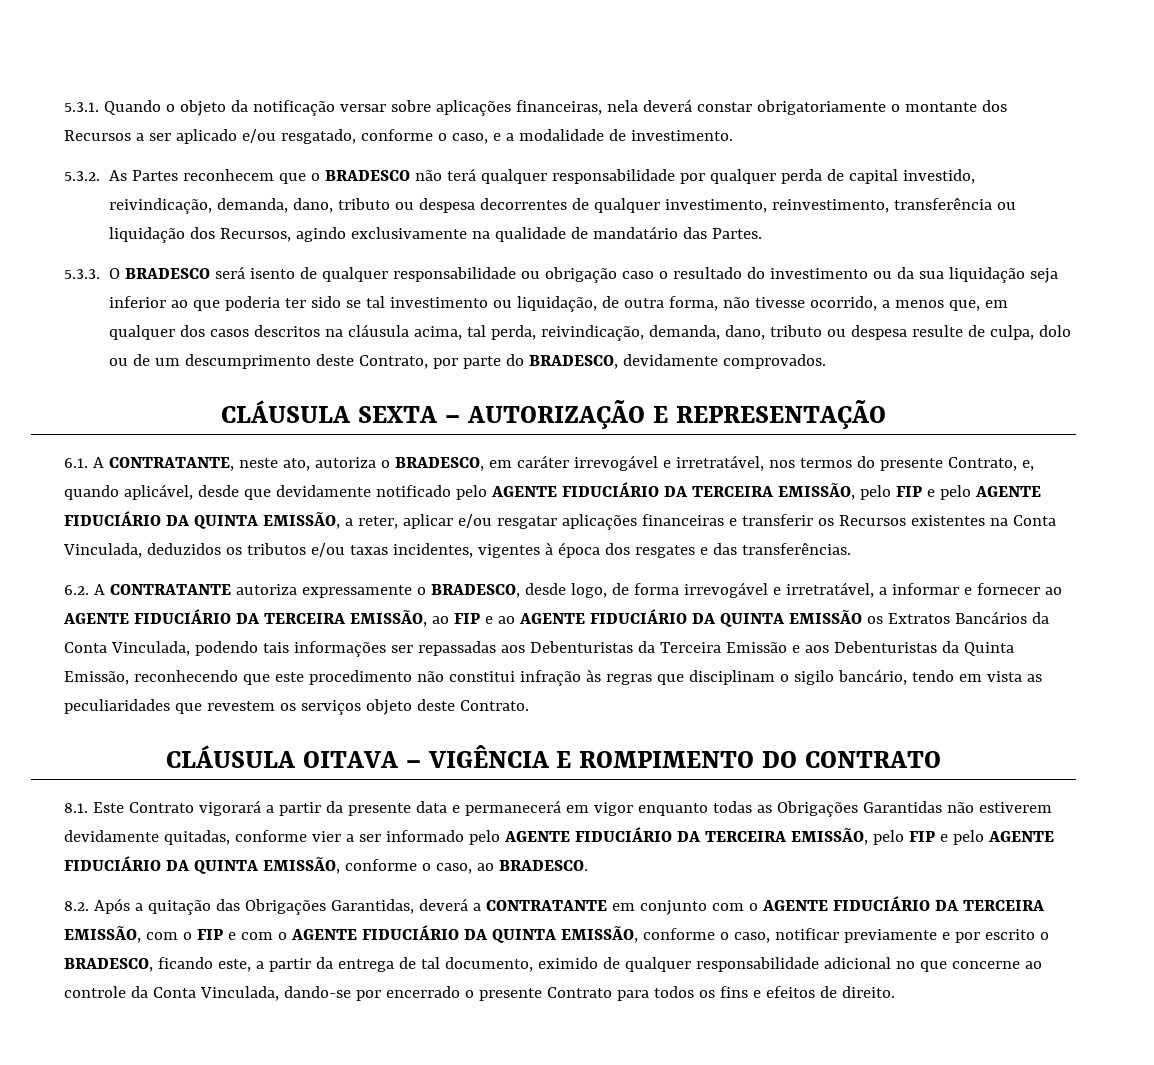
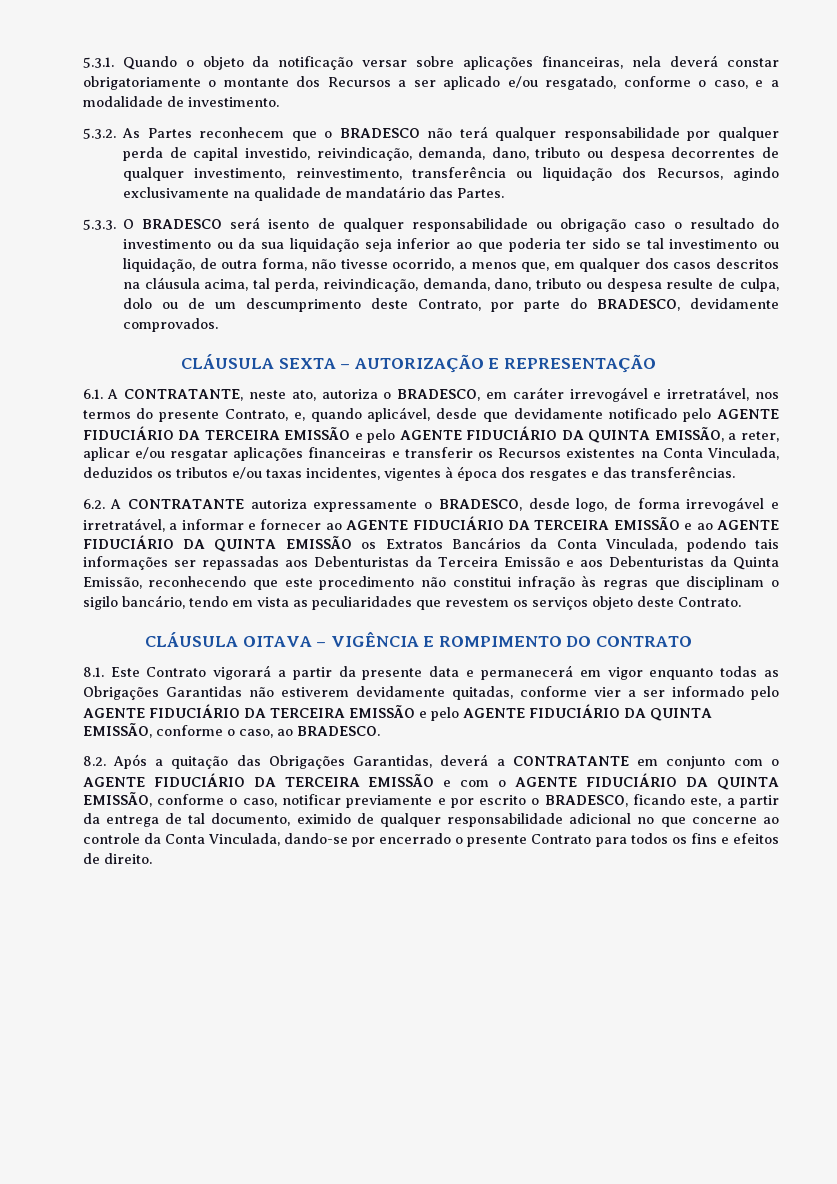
- 6.1. A CONTRATANTE, neste ato, autoriza o BRADESCO, em caráter irrevogável e irretratável, nos termos do presente Contrato, e, quando aplicável, desde que devidamente notificado pelo AGENTE FIDUCIÁRIO DA TERCEIRA EMISSÃO, pelo FIP e pelo AGENTE FIDUCIÁRIO DA QUINTA EMISSÃO, a reter, aplicar e/ou resgatar aplicações financeiras e transferir os Recursos existentes na Conta Vinculada, deduzidos os tributos e/ou taxas incidentes, vigentes à época dos resgates e das transferências.
+ 6.1. A CONTRATANTE, neste ato, autoriza o BRADESCO, em caráter irrevogável e irretratável, nos termos do presente Contrato, e, quando aplicável, desde que devidamente notificado pelo AGENTE FIDUCIÁRIO DA TERCEIRA EMISSÃO e pelo AGENTE FIDUCIÁRIO DA QUINTA EMISSÃO, a reter, aplicar e/ou resgatar aplicações financeiras e transferir os Recursos existentes na Conta Vinculada, deduzidos os tributos e/ou taxas incidentes, vigentes à época dos resgates e das transferências.
- 6.2. A CONTRATANTE autoriza expressamente o BRADESCO, desde logo, de forma irrevogável e irretratável, a informar e fornecer ao AGENTE FIDUCIÁRIO DA TERCEIRA EMISSÃO, ao FIP e ao AGENTE FIDUCIÁRIO DA QUINTA EMISSÃO os Extratos Bancários da Conta Vinculada, podendo tais informações ser repassadas aos Debenturistas da Terceira Emissão e aos Debenturistas da Quinta Emissão, reconhecendo que este procedimento não constitui infração às regras que disciplinam o sigilo bancário, tendo em vista as peculiaridades que revestem os serviços objeto deste Contrato.
+ 6.2. A CONTRATANTE autoriza expressamente o BRADESCO, desde logo, de forma irrevogável e irretratável, a informar e fornecer ao AGENTE FIDUCIÁRIO DA TERCEIRA EMISSÃO e ao AGENTE FIDUCIÁRIO DA QUINTA EMISSÃO os Extratos Bancários da Conta Vinculada, podendo tais informações ser repassadas aos Debenturistas da Terceira Emissão e aos Debenturistas da Quinta Emissão, reconhecendo que este procedimento não constitui infração às regras que disciplinam o sigilo bancário, tendo em vista as peculiaridades que revestem os serviços objeto deste Contrato.
- 8.1. Este Contrato vigorará a partir da presente data e permanecerá em vigor enquanto todas as Obrigações Garantidas não estiverem devidamente quitadas, conforme vier a ser informado pelo AGENTE FIDUCIÁRIO DA TERCEIRA EMISSÃO, pelo FIP e pelo AGENTE FIDUCIÁRIO DA QUINTA EMISSÃO, conforme o caso, ao BRADESCO.
+ 8.1. Este Contrato vigorará a partir da presente data e permanecerá em vigor enquanto todas as Obrigações Garantidas não estiverem devidamente quitadas, conforme vier a ser informado pelo AGENTE FIDUCIÁRIO DA TERCEIRA EMISSÃO e pelo AGENTE FIDUCIÁRIO DA QUINTA EMISSÃO, conforme o caso, ao BRADESCO.
- 8.2. Após a quitação das Obrigações Garantidas, deverá a CONTRATANTE em conjunto com o AGENTE FIDUCIÁRIO DA TERCEIRA EMISSÃO, com o FIP e com o AGENTE FIDUCIÁRIO DA QUINTA EMISSÃO, conforme o caso, notificar previamente e por escrito o BRADESCO, ficando este, a partir da entrega de tal documento, eximido de qualquer responsabilidade adicional no que concerne ao controle da Conta Vinculada, dando-se por encerrado o presente Contrato para todos os fins e efeitos de direito.
+ 8.2. Após a quitação das Obrigações Garantidas, deverá a CONTRATANTE em conjunto com o AGENTE FIDUCIÁRIO DA TERCEIRA EMISSÃO e com o AGENTE FIDUCIÁRIO DA QUINTA EMISSÃO, conforme o caso, notificar previamente e por escrito o BRADESCO, ficando este, a partir da entrega de tal documento, eximido de qualquer responsabilidade adicional no que concerne ao controle da Conta Vinculada, dando-se por encerrado o presente Contrato para todos os fins e efeitos de direito.

